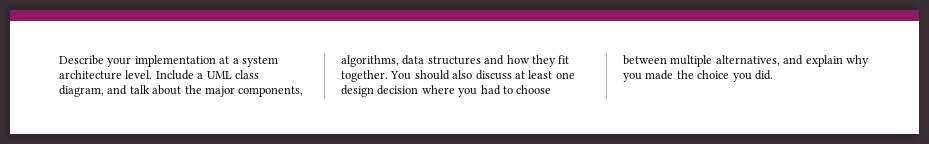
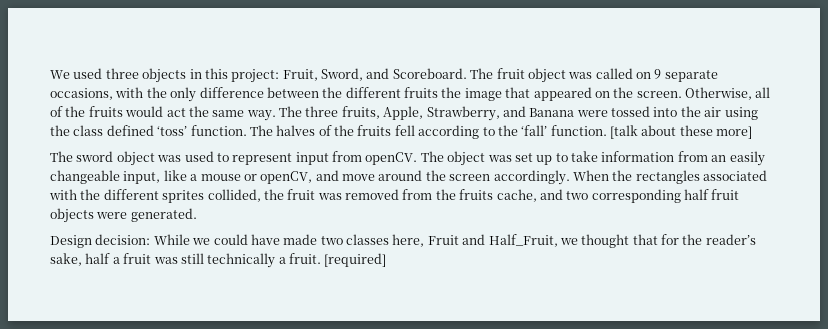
- Describe your implementation at a system architecture level. Include a UML class diagram, and talk about the major components, algorithms, data structures and how they fit together. You should also discuss at least one design decision where you had to choose between multiple alternatives, and explain why you made the choice you did.
+ We used three objects in this project: Fruit, Sword, and Scoreboard. The fruit object was called on 9 separate occasions, with the only difference between the different fruits the image that appeared on the screen. Otherwise, all of the fruits would act the same way. The three fruits, Apple, Strawberry, and Banana were tossed into the air using the class defined ‘toss’ function. The halves of the fruits fell according to the ‘fall’ function. [talk about these more]
+ The sword object was used to represent input from openCV. The object was set up to take information from an easily changeable input, like a mouse or openCV, and move around the screen accordingly. When the rectangles associated with the different sprites collided, the fruit was removed from the fruits cache, and two corresponding half fruit objects were generated.
+ Design decision: While we could have made two classes here, Fruit and Half_Fruit, we thought that for the reader’s sake, half a fruit was still technically a fruit. [required]

